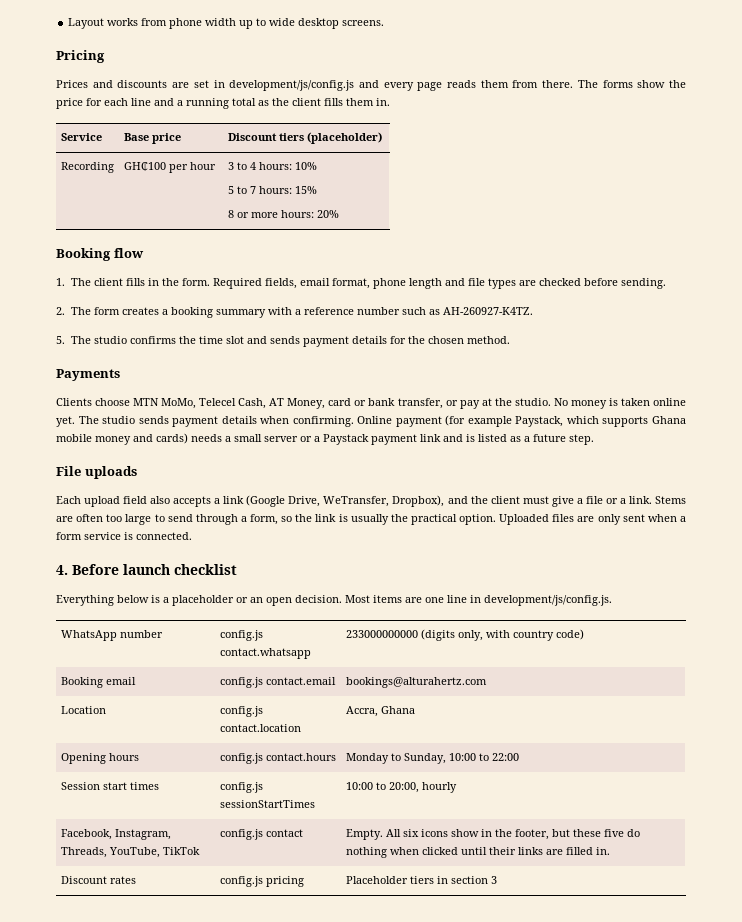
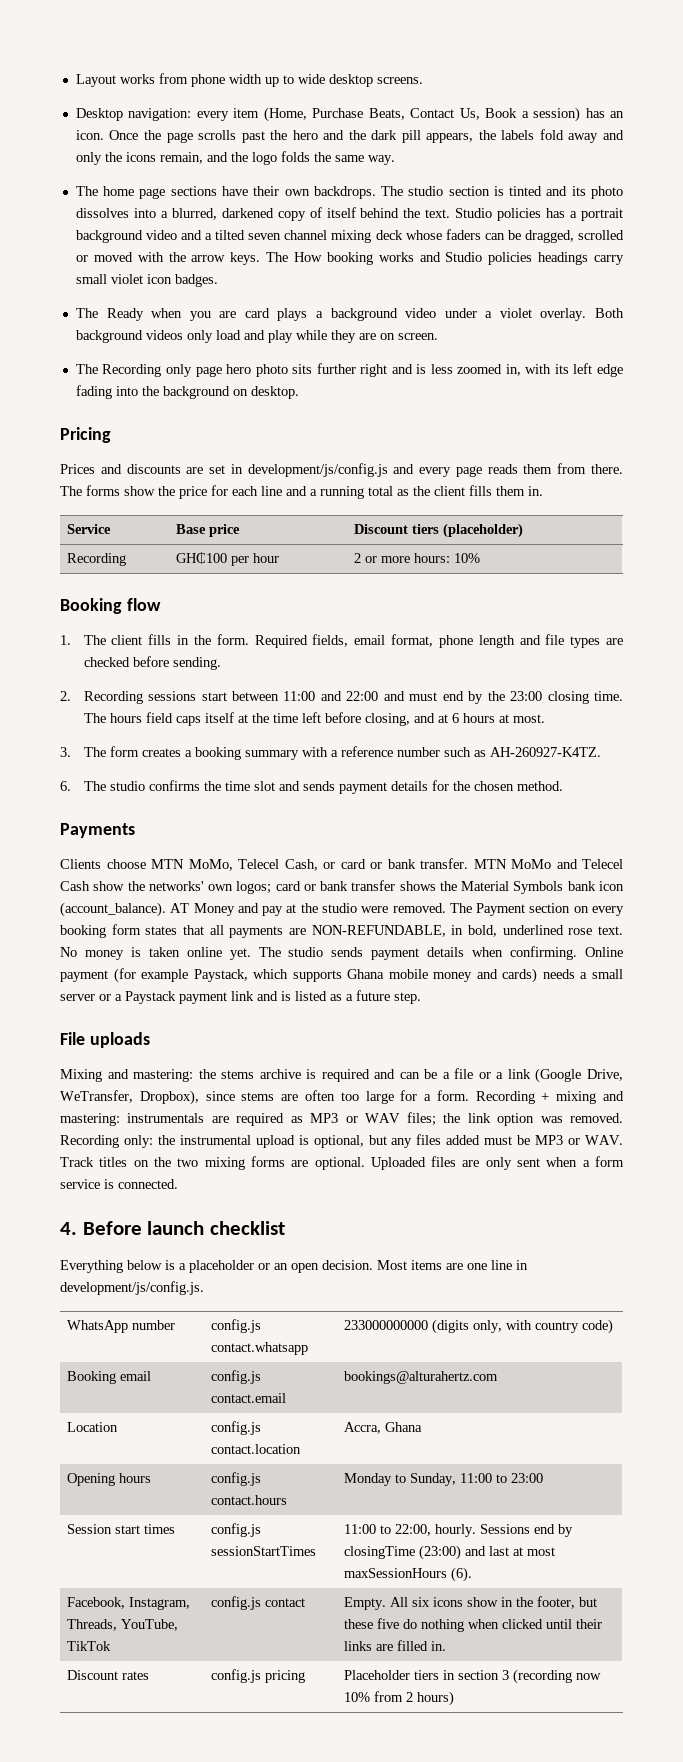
+ Desktop navigation: every item (Home, Purchase Beats, Contact Us, Book a session) has an icon. Once the page scrolls past the hero and the dark pill appears, the labels fold away and only the icons remain, and the logo folds the same way.
+ The home page sections have their own backdrops. The studio section is tinted and its photo dissolves into a blurred, darkened copy of itself behind the text. Studio policies has a portrait background video and a tilted seven channel mixing deck whose faders can be dragged, scrolled or moved with the arrow keys. The How booking works and Studio policies headings carry small violet icon badges.
+ The Ready when you are card plays a background video under a violet overlay. Both background videos only load and play while they are on screen.
+ The Recording only page hero photo sits further right and is less zoomed in, with its left edge fading into the background on desktop.
- Recording | GH₵100 per hour | 3 to 4 hours: 10%
- 5 to 7 hours: 15%
- 8 or more hours: 20%
+ Recording | GH₵100 per hour | 2 or more hours: 10%
- 2. The form creates a booking summary with a reference number such as AH-260927-K4TZ.
+ 2. Recording sessions start between 11:00 and 22:00 and must end by the 23:00 closing time. The hours field caps itself at the time left before closing, and at 6 hours at most.
+ 3. The form creates a booking summary with a reference number such as AH-260927-K4TZ.
- 5. The studio confirms the time slot and sends payment details for the chosen method.
+ 6. The studio confirms the time slot and sends payment details for the chosen method.
- Clients choose MTN MoMo, Telecel Cash, AT Money, card or bank transfer, or pay at the studio.
+ Clients choose MTN MoMo, Telecel Cash, or card or bank transfer. MTN MoMo and Telecel Cash show the networks' own logos; card or bank transfer shows the Material Symbols bank icon (account_balance). AT Money and pay at the studio were removed. The Payment section on every booking form states that all payments are NON-REFUNDABLE, in bold, underlined rose text.
- Each upload field also accepts a link (Google Drive, WeTransfer, Dropbox), and the client must give a file or a link. Stems are often too large to send through a form, so the link is usually the practical option.
+ Mixing and mastering: the stems archive is required and can be a file or a link (Google Drive, WeTransfer, Dropbox), since stems are often too large for a form. Recording + mixing and mastering: instrumentals are required as MP3 or WAV files; the link option was removed. Recording only: the instrumental upload is optional, but any files added must be MP3 or WAV. Track titles on the two mixing forms are optional.
- Opening hours | config.js contact.hours | Monday to Sunday, 10:00 to 22:00
+ Opening hours | config.js contact.hours | Monday to Sunday, 11:00 to 23:00
- Session start times | config.js sessionStartTimes | 10:00 to 20:00, hourly
+ Session start times | config.js sessionStartTimes | 11:00 to 22:00, hourly. Sessions end by closingTime (23:00) and last at most maxSessionHours (6).
- Discount rates | config.js pricing | Placeholder tiers in section 3
+ Discount rates | config.js pricing | Placeholder tiers in section 3 (recording now 10% from 2 hours)

